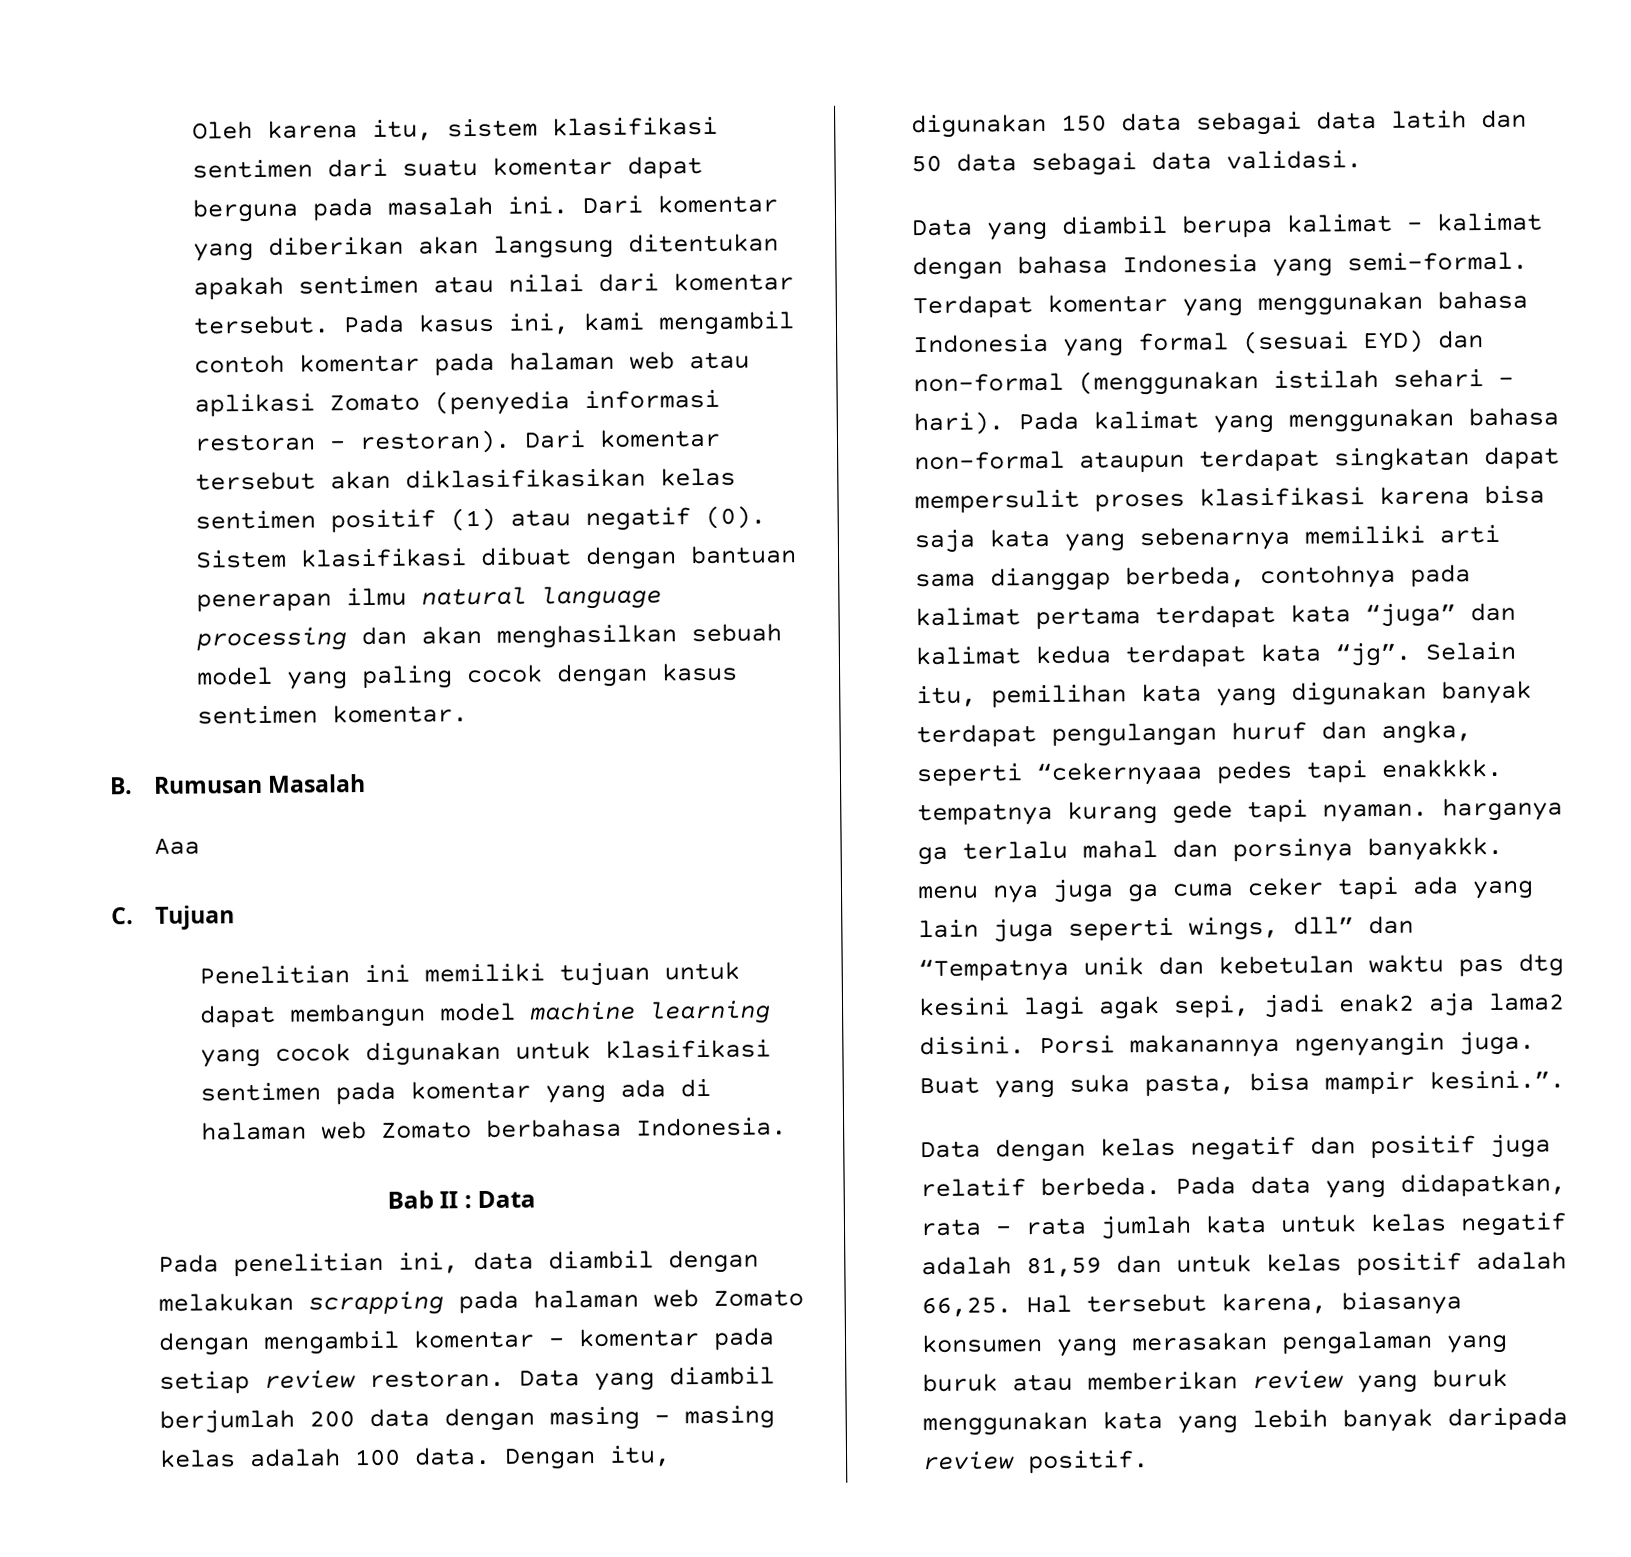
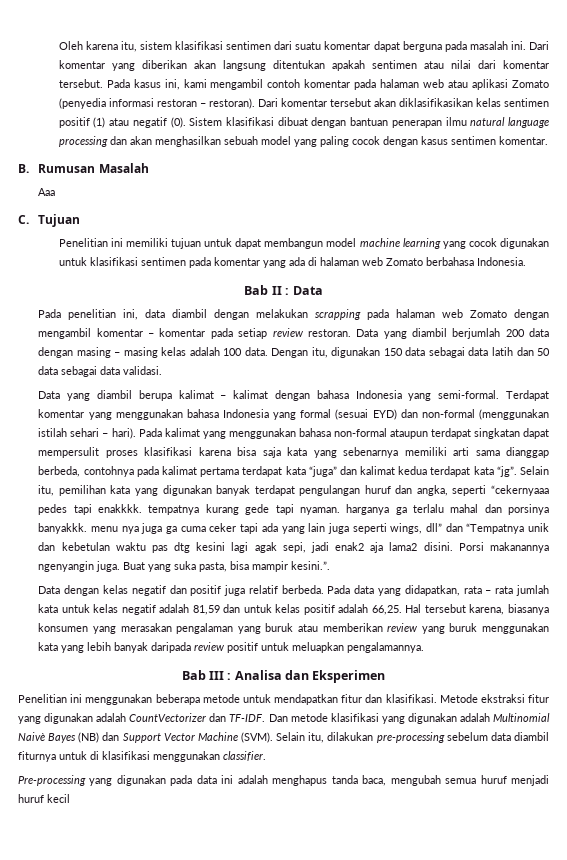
- Hal tersebut karena, biasanya konsumen yang merasakan pengalaman yang buruk atau memberikan review yang buruk menggunakan kata yang lebih banyak daripada review positif.
+ Hal tersebut karena, biasanya konsumen yang merasakan pengalaman yang buruk atau memberikan review yang buruk menggunakan kata yang lebih banyak daripada review positif untuk meluapkan pengalamannya.
+ Bab III : Analisa dan Eksperimen
+ Penelitian ini menggunakan beberapa metode untuk mendapatkan fitur dan klasifikasi. Metode ekstraksi fitur yang digunakan adalah CountVectorizer dan TF-IDF. Dan metode klasifikasi yang digunakan adalah Multinomial Naivè Bayes (NB) dan Support Vector Machine (SVM). Selain itu, dilakukan pre-processing sebelum data diambil fiturnya untuk di klasifikasi menggunakan classifier.
+ Pre-processing yang digunakan pada data ini adalah menghapus tanda baca, mengubah semua huruf menjadi huruf kecil

